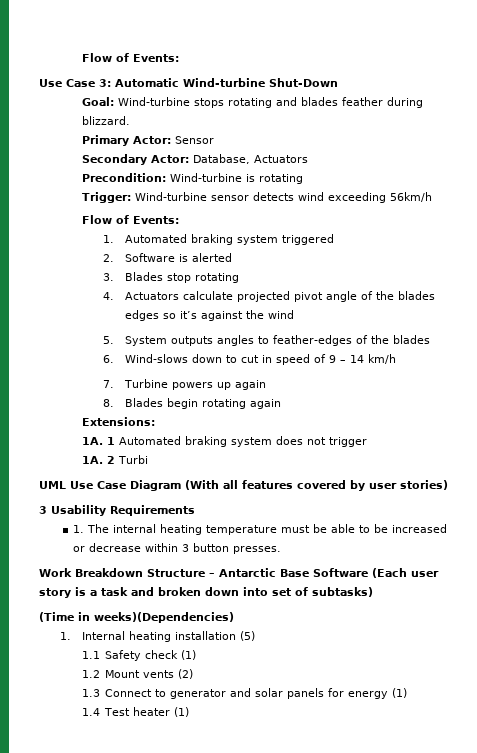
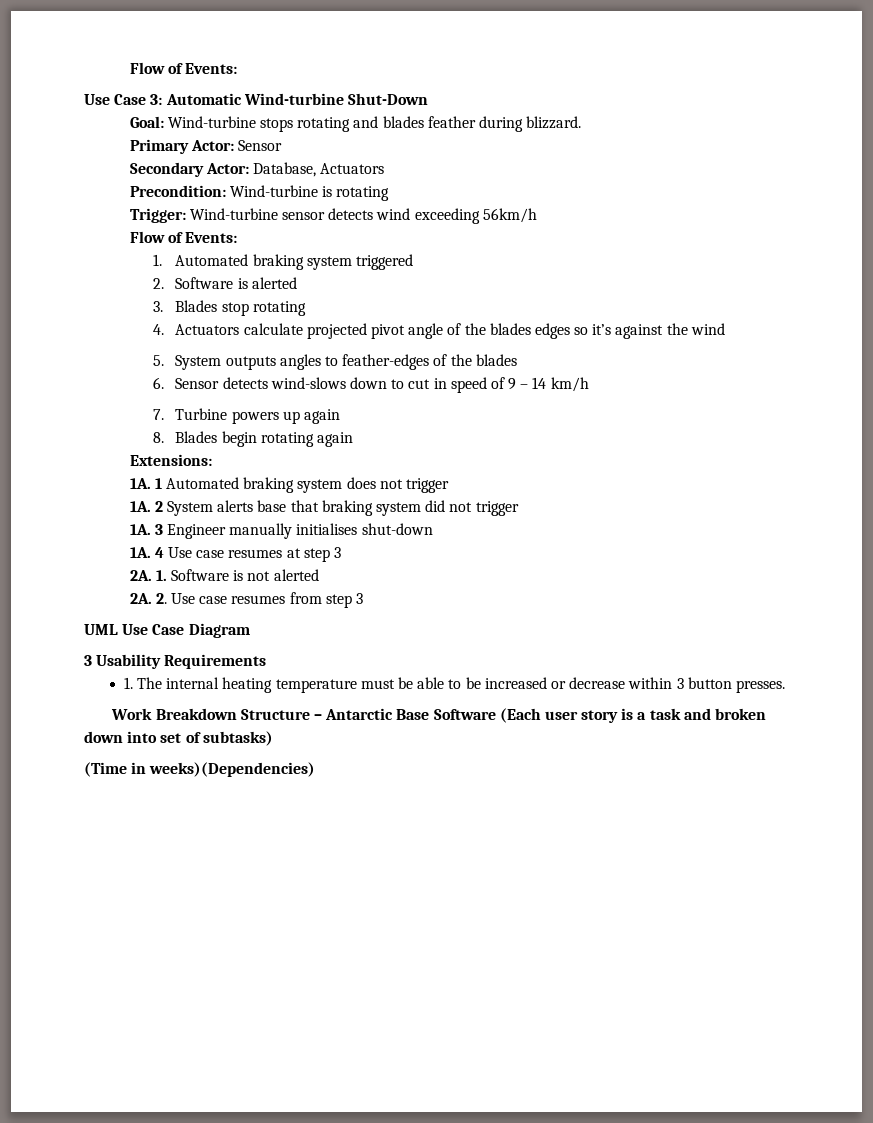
- 6. Wind-slows down to cut in speed of 9 – 14 km/h
+ 6. Sensor detects wind-slows down to cut in speed of 9 – 14 km/h
- 2 Turbi
- UML Use Case Diagram (With all features covered by user stories)
+ 2 System alerts base that braking system did not trigger
+ 1A. 3 Engineer manually initialises shut-down
+ 1A. 4 Use case resumes at step 3
+ 2A. 1. Software is not alerted
+ 2A. 2. Use case resumes from step 3
+ UML Use Case Diagram
- 1. Internal heating installation (5)
- 1.1 Safety check (1)
- 1.2 Mount vents (2)
- 1.3 Connect to generator and solar panels for energy (1)
- 1.4 Test heater (1)

